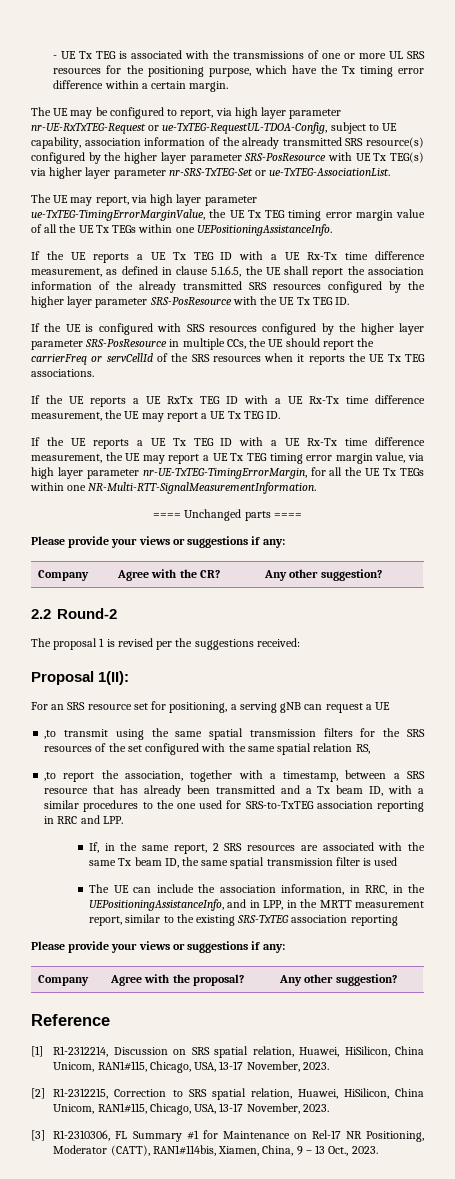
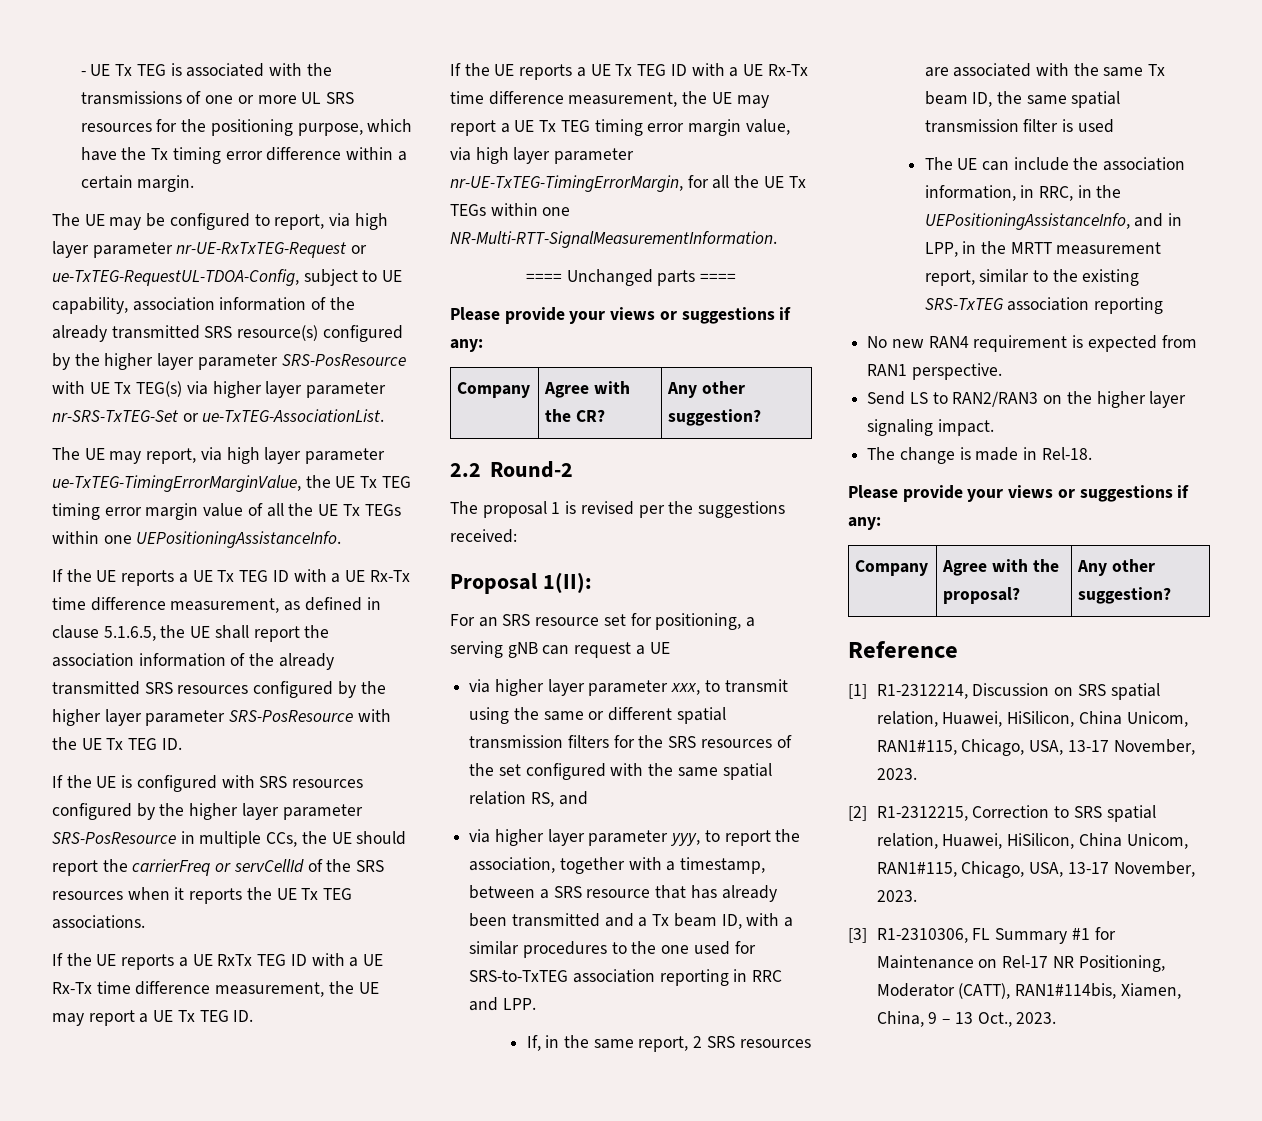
- ,to transmit using the same spatial transmission filters for the SRS resources of the set configured with the same spatial relation RS,
- ,to report the association, together with a timestamp, between a SRS resource that has already been transmitted and a Tx beam ID, with a similar procedures to the one used for SRS-to-TxTEG association reporting in RRC and LPP.
+ via higher layer parameter xxx, to transmit using the same or different spatial transmission filters for the SRS resources of the set configured with the same spatial relation RS, and
+ via higher layer parameter yyy, to report the association, together with a timestamp, between a SRS resource that has already been transmitted and a Tx beam ID, with a similar procedures to the one used for SRS-to-TxTEG association reporting in RRC and LPP.
+ No new RAN4 requirement is expected from RAN1 perspective.
+ Send LS to RAN2/RAN3 on the higher layer signaling impact.
+ The change is made in Rel-18.

